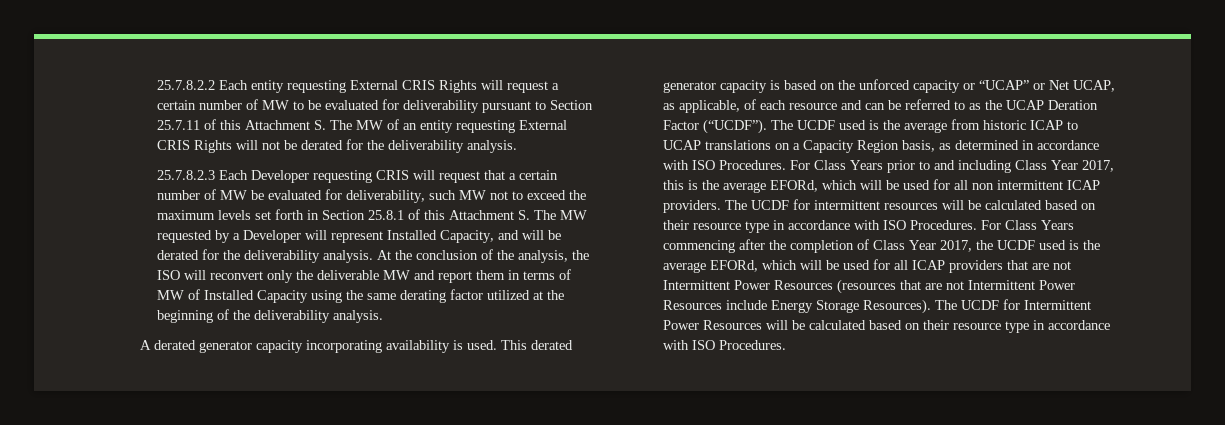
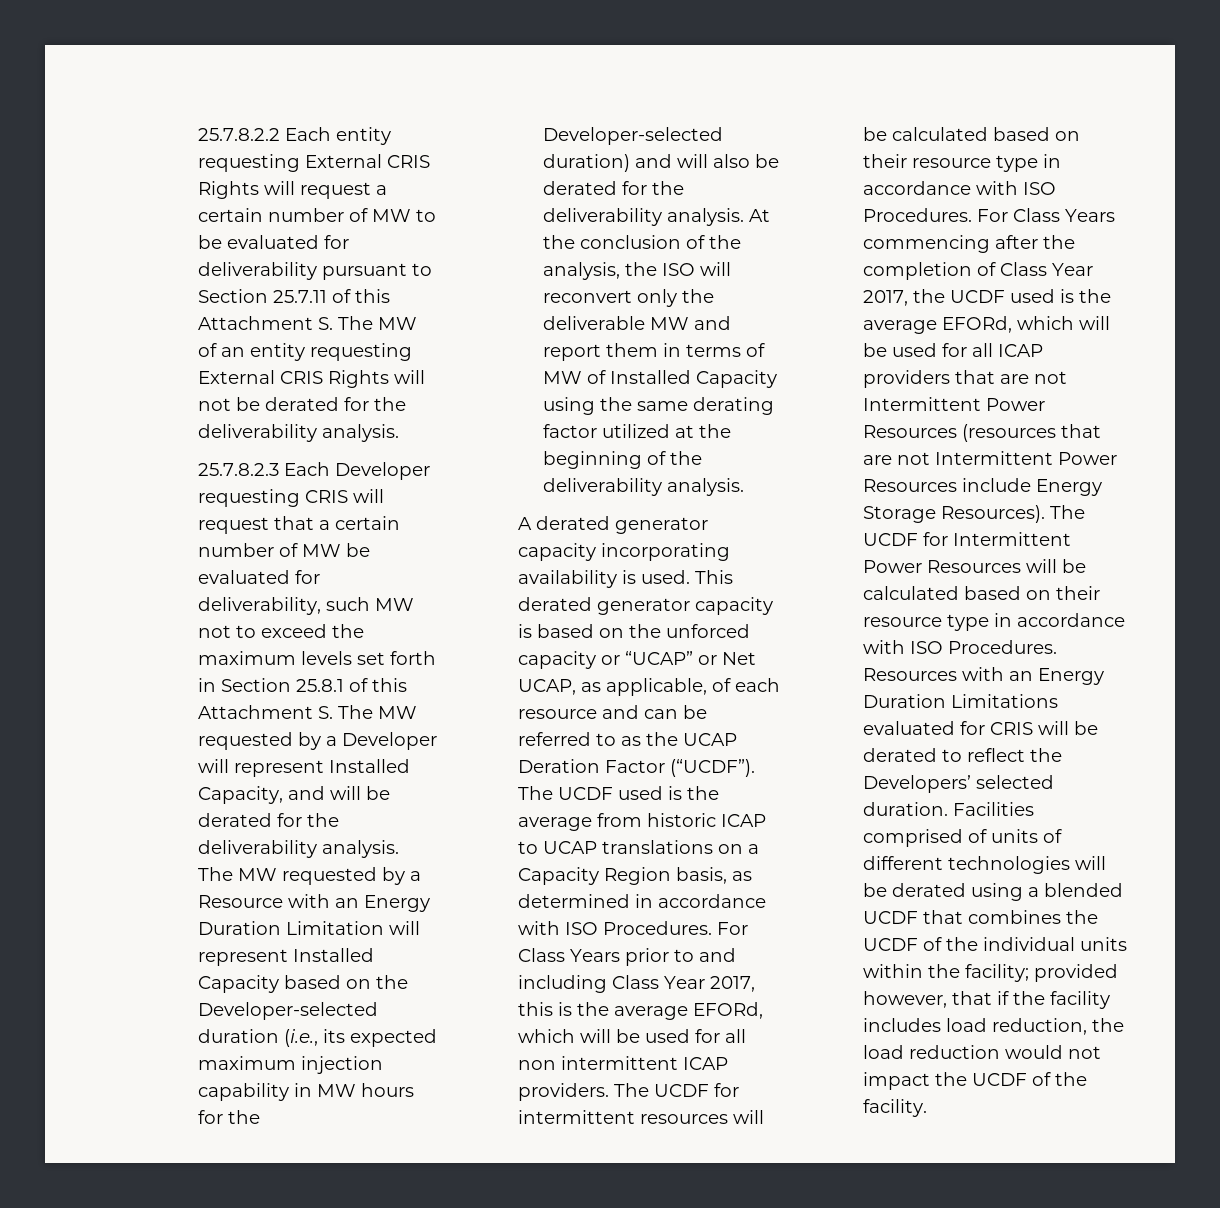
+ The MW requested by a Resource with an Energy Duration Limitation will represent Installed Capacity based on the Developer-selected duration (i.e., its expected maximum injection capability in MW hours for the Developer-selected duration) and will also be derated for the deliverability analysis.
+ Resources with an Energy Duration Limitations evaluated for CRIS will be derated to reflect the Developers’ selected duration. Facilities comprised of units of different technologies will be derated using a blended UCDF that combines the UCDF of the individual units within the facility; provided however, that if the facility includes load reduction, the load reduction would not impact the UCDF of the facility.

